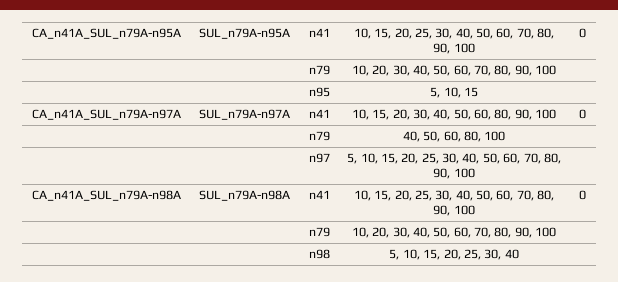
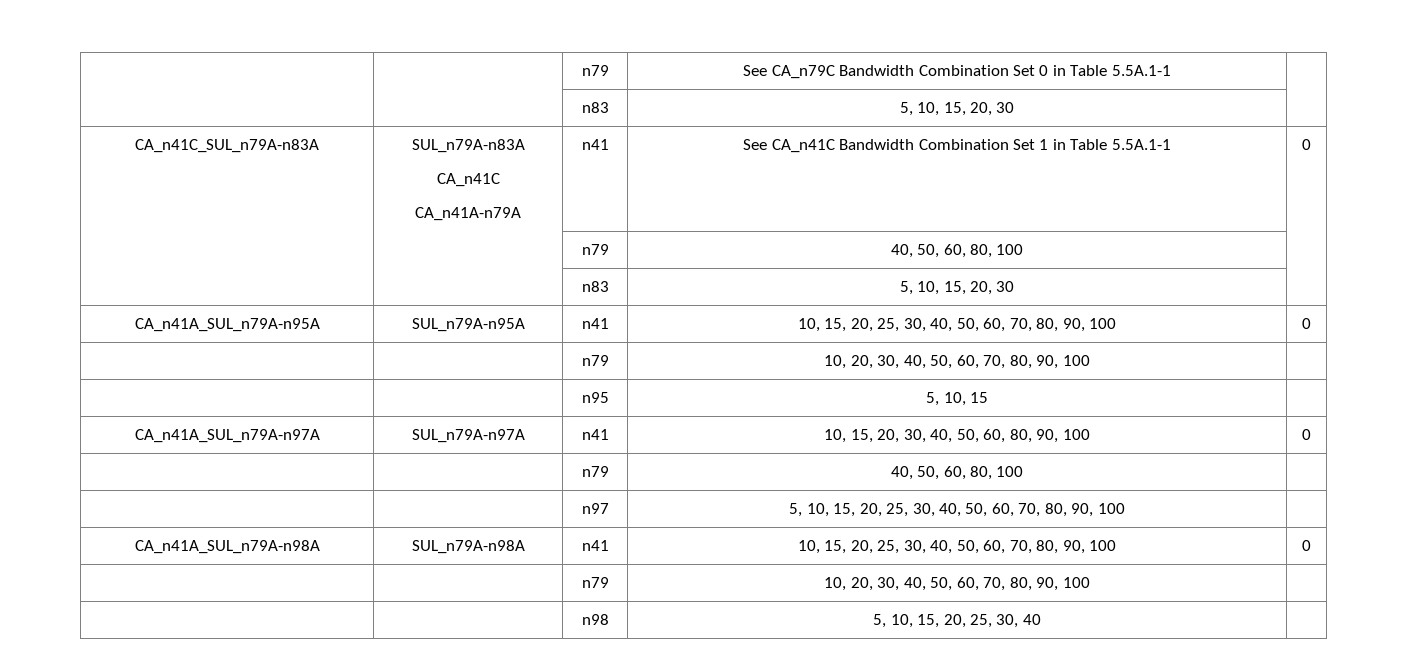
+ | | n79 | See CA_n79C Bandwidth Combination Set 0 in Table 5.5A.1-1 |
+ | | n83 | 5, 10, 15, 20, 30 |
+ CA_n41C_SUL_n79A-n83A | SUL_n79A-n83A
+ CA_n41C
+ CA_n41A-n79A | n41 | See CA_n41C Bandwidth Combination Set 1 in Table 5.5A.1-1 | 0
+ | | n79 | 40, 50, 60, 80, 100 |
+ | | n83 | 5, 10, 15, 20, 30 |

